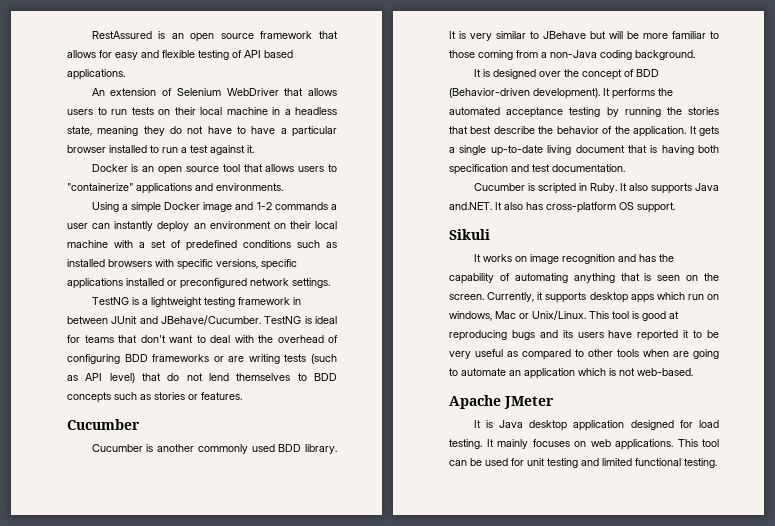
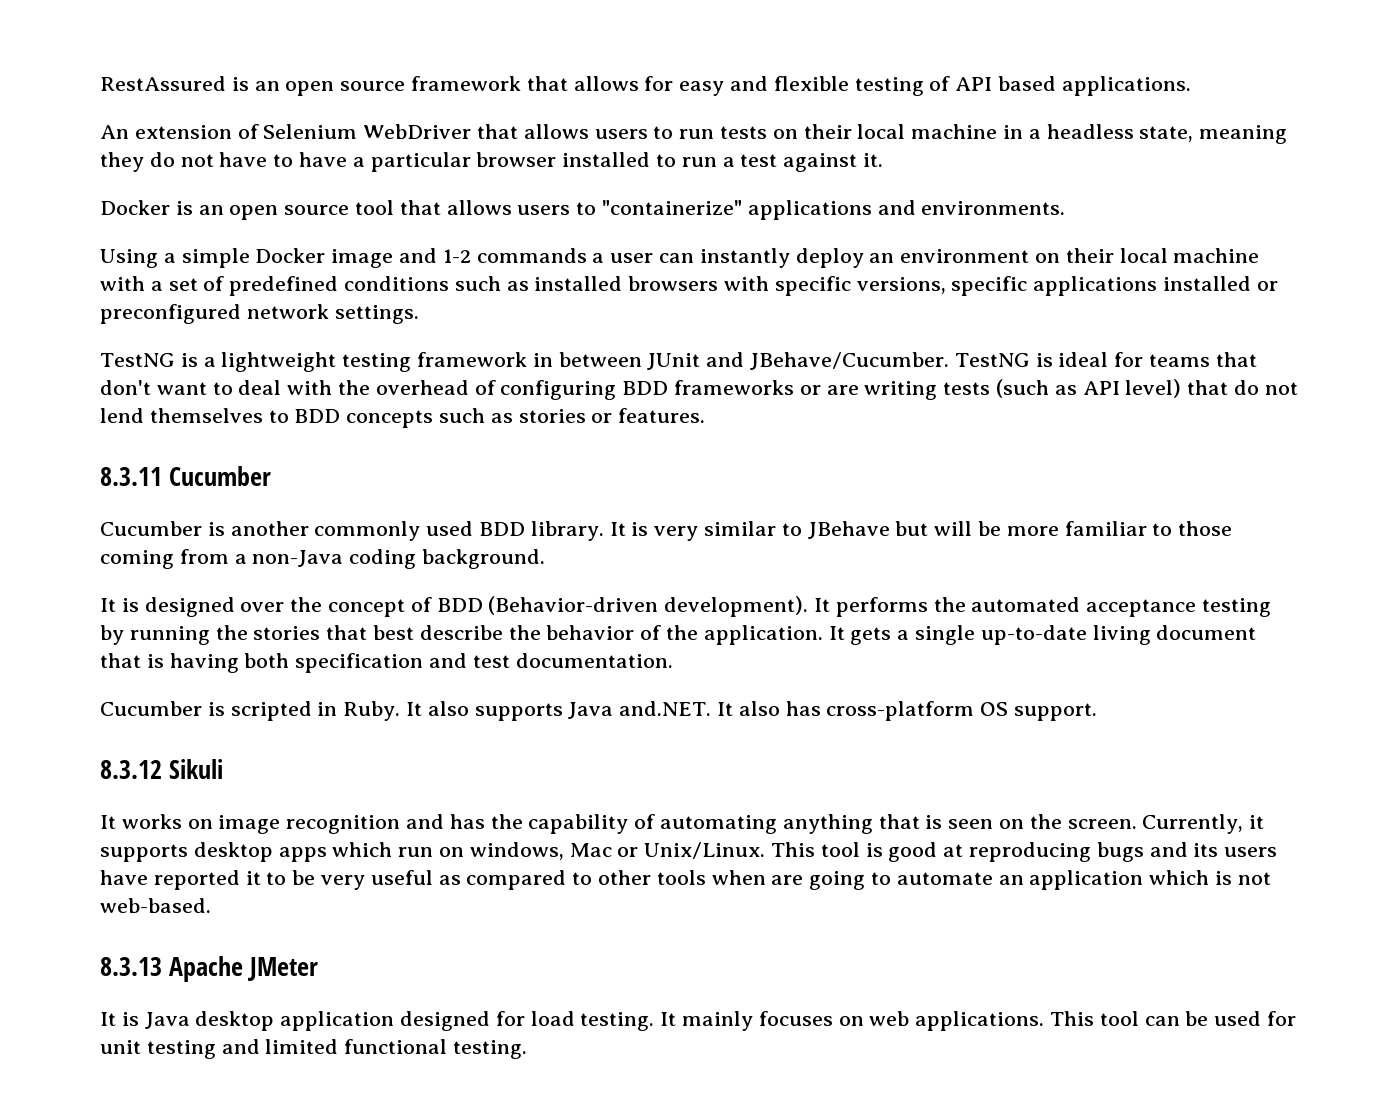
  TestNG is ideal for teams that don't want to deal with the overhead of configuring BDD frameworks or are writing tests (such as API level) that do not lend themselves to BDD concepts such as stories or features.
- Cucumber
+ 8.3.11 Cucumber
- Sikuli
+ 8.3.12 Sikuli
- Apache JMeter
+ 8.3.13 Apache JMeter

